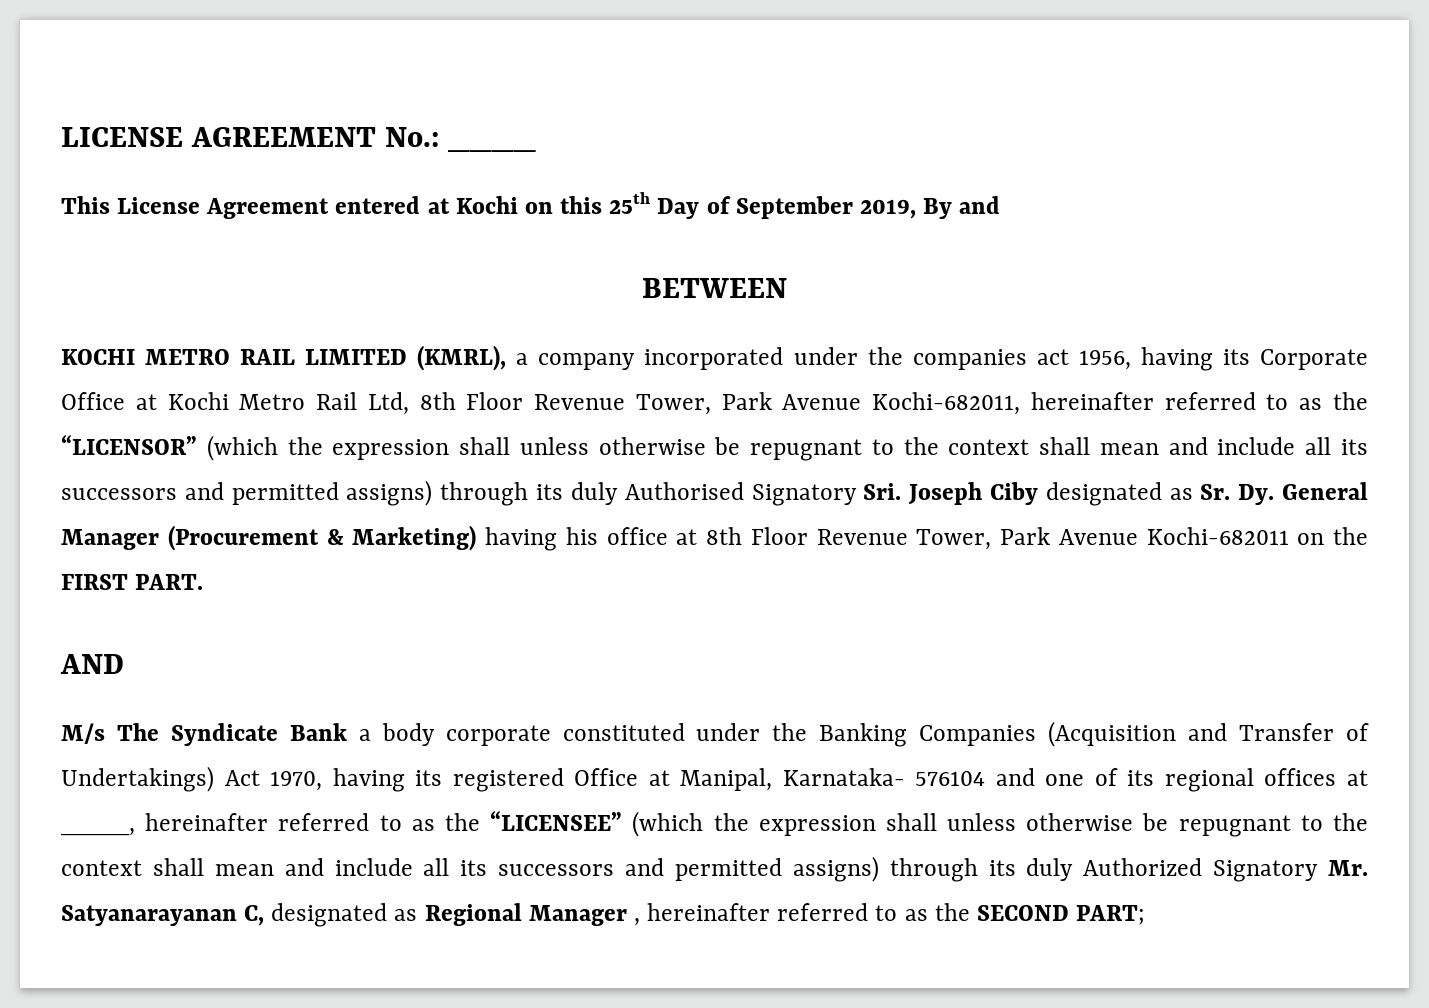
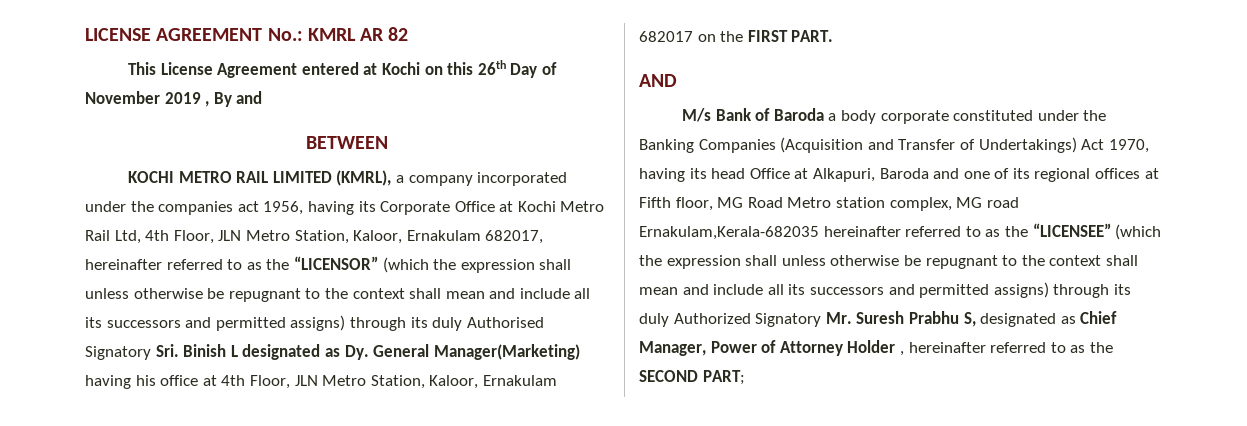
- LICENSE AGREEMENT No.: ____
+ LICENSE AGREEMENT No.: KMRL AR 82
- This License Agreement entered at Kochi on this 25th Day of September 2019, By and
+ This License Agreement entered at Kochi on this 26th Day of November 2019 , By and
- KOCHI METRO RAIL LIMITED (KMRL), a company incorporated under the companies act 1956, having its Corporate Office at Kochi Metro Rail Ltd, 8th Floor Revenue Tower, Park Avenue Kochi-682011, hereinafter referred to as the “LICENSOR” (which the expression shall unless otherwise be repugnant to the context shall mean and include all its successors and permitted assigns) through its duly Authorised Signatory Sri. Joseph Ciby designated as Sr. Dy. General Manager (Procurement & Marketing) having his office at 8th Floor Revenue Tower, Park Avenue Kochi-682011 on the FIRST PART.
+ KOCHI METRO RAIL LIMITED (KMRL), a company incorporated under the companies act 1956, having its Corporate Office at Kochi Metro Rail Ltd, 4th Floor, JLN Metro Station, Kaloor, Ernakulam 682017, hereinafter referred to as the “LICENSOR” (which the expression shall unless otherwise be repugnant to the context shall mean and include all its successors and permitted assigns) through its duly Authorised Signatory Sri. Binish L designated as Dy. General Manager(Marketing) having his office at 4th Floor, JLN Metro Station, Kaloor, Ernakulam 682017 on the FIRST PART.
- M/s The Syndicate Bank a body corporate constituted under the Banking Companies (Acquisition and Transfer of Undertakings) Act 1970, having its registered Office at Manipal, Karnataka- 576104 and one of its regional offices at ____, hereinafter referred to as the “LICENSEE” (which the expression shall unless otherwise be repugnant to the context shall mean and include all its successors and permitted assigns) through its duly Authorized Signatory Mr. Satyanarayanan C, designated as Regional Manager , hereinafter referred to as the SECOND PART;
+ M/s Bank of Baroda a body corporate constituted under the Banking Companies (Acquisition and Transfer of Undertakings) Act 1970, having its head Office at Alkapuri, Baroda and one of its regional offices at Fifth floor, MG Road Metro station complex, MG road Ernakulam,Kerala-682035 hereinafter referred to as the “LICENSEE” (which the expression shall unless otherwise be repugnant to the context shall mean and include all its successors and permitted assigns) through its duly Authorized Signatory Mr. Suresh Prabhu S, designated as Chief Manager, Power of Attorney Holder , hereinafter referred to as the SECOND PART;

